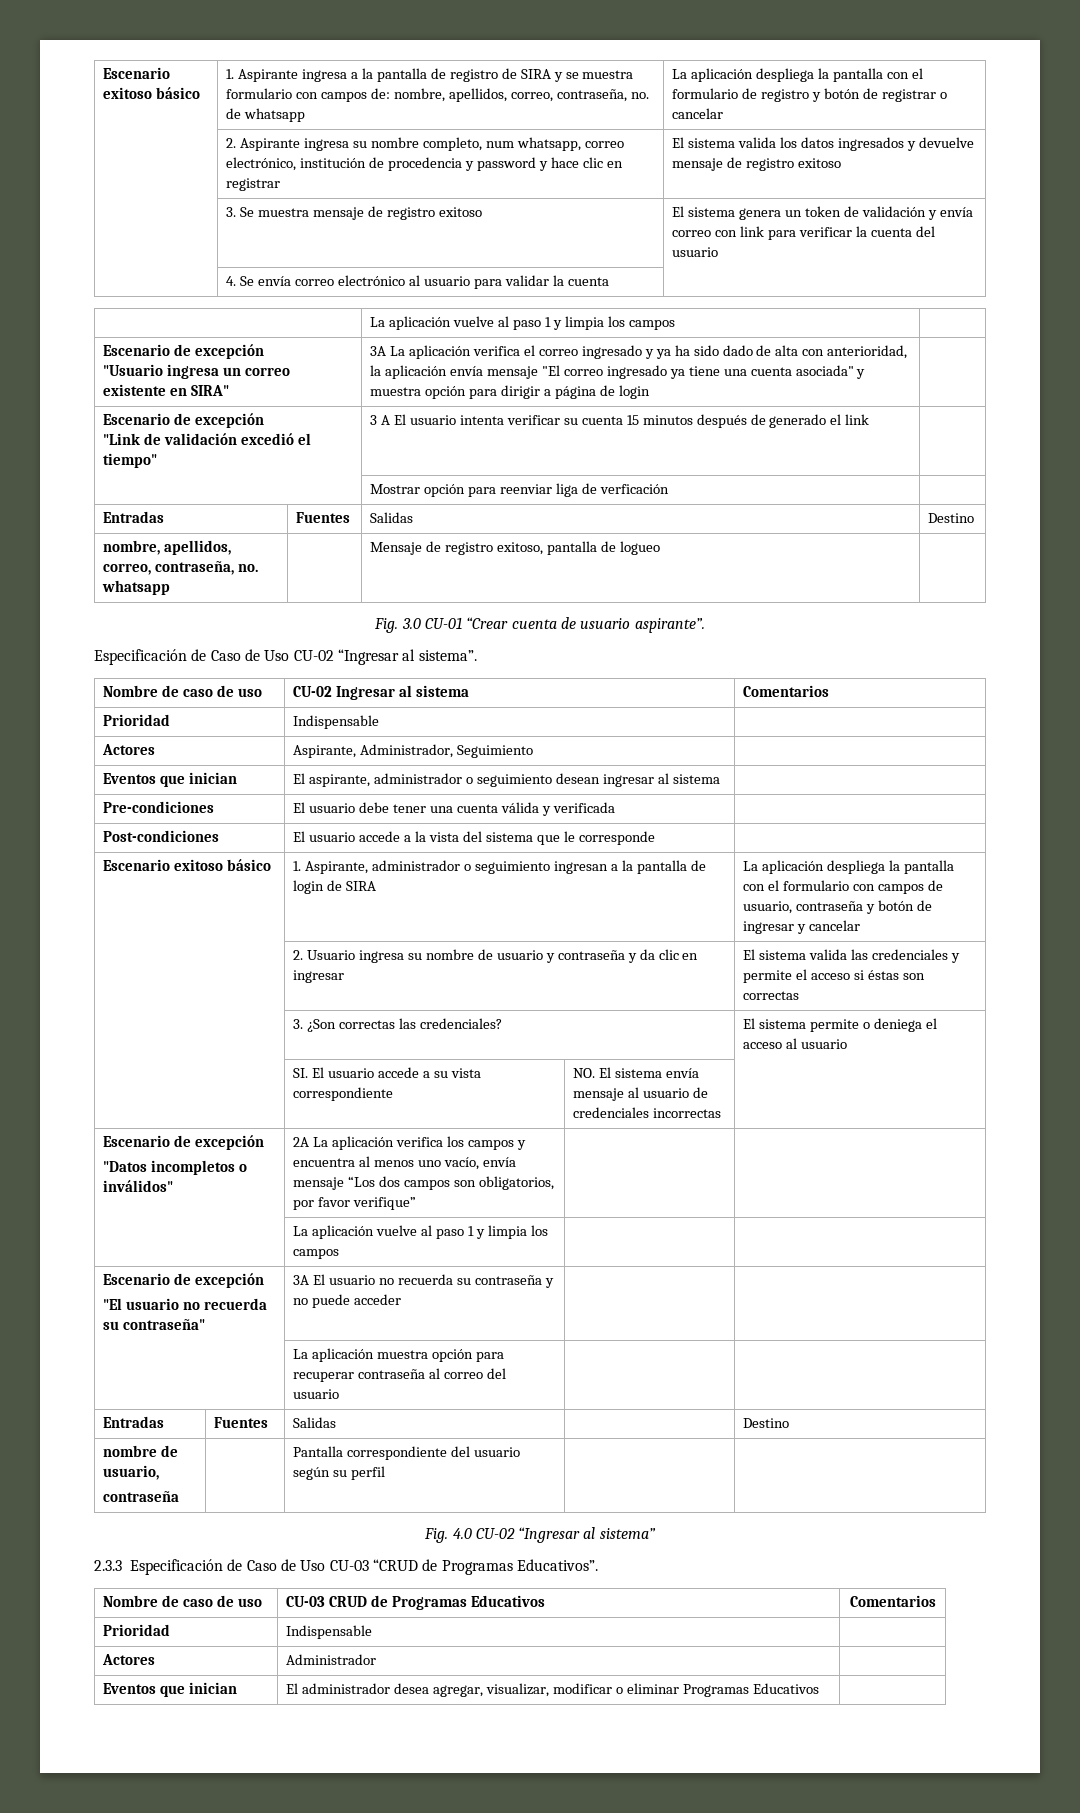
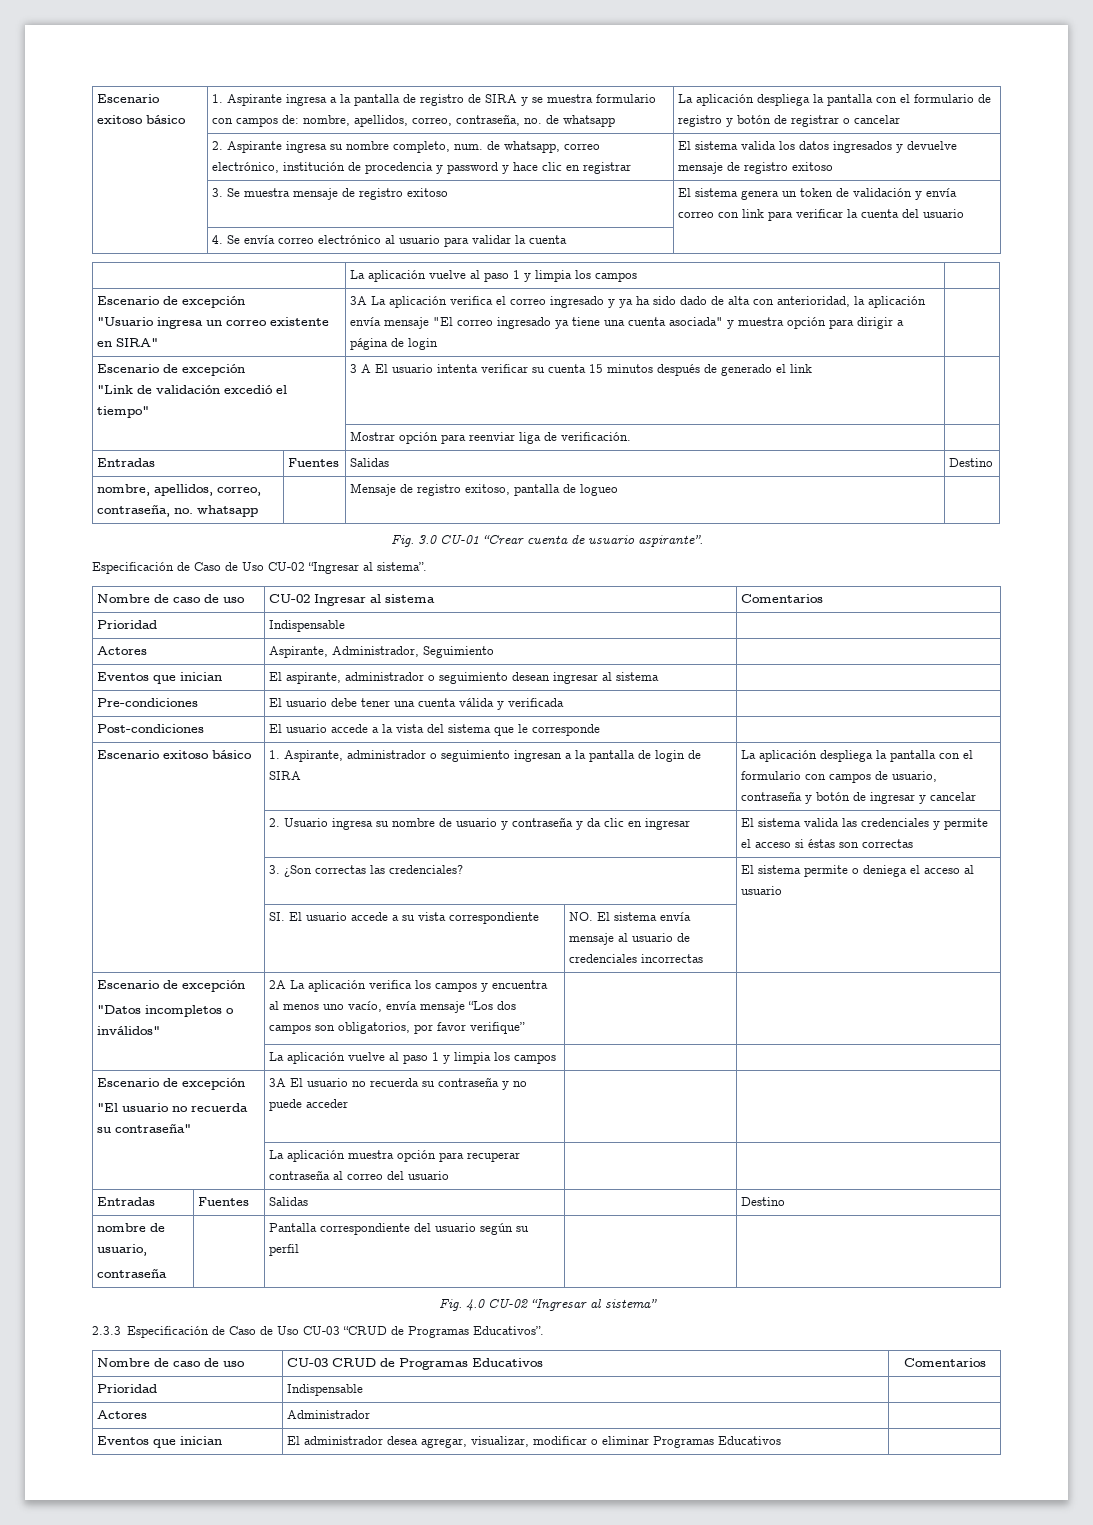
- | 2. Aspirante ingresa su nombre completo, num whatsapp, correo electrónico, institución de procedencia y password y hace clic en registrar | El sistema valida los datos ingresados y devuelve mensaje de registro exitoso
+ | 2. Aspirante ingresa su nombre completo, num. de whatsapp, correo electrónico, institución de procedencia y password y hace clic en registrar | El sistema valida los datos ingresados y devuelve mensaje de registro exitoso
- | Mostrar opción para reenviar liga de verficación |
+ | Mostrar opción para reenviar liga de verificación. |

